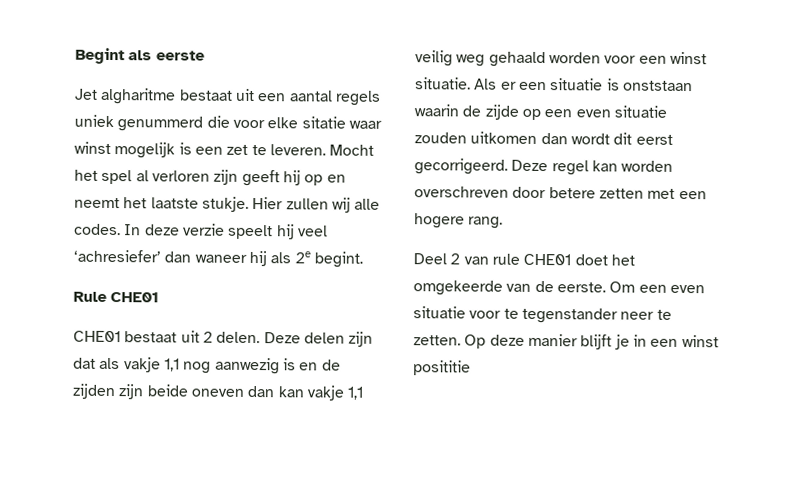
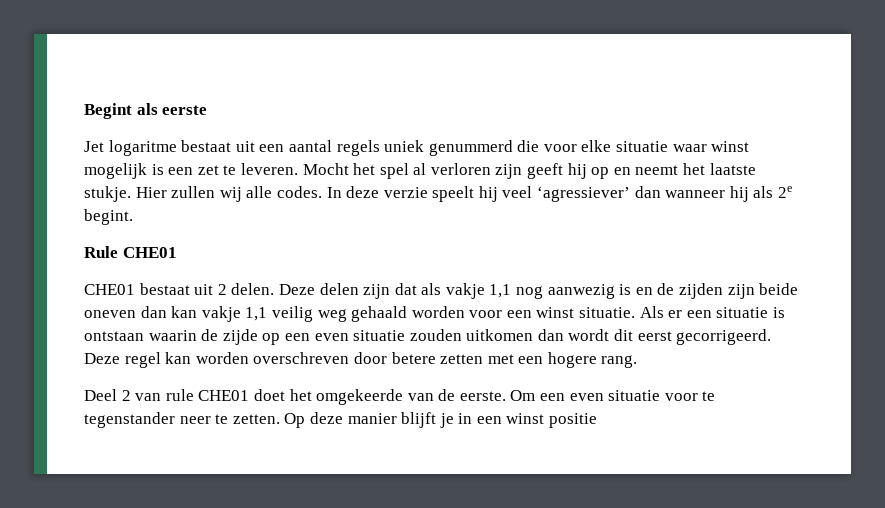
- Jet algharitme bestaat uit een aantal regels uniek genummerd die voor elke sitatie waar winst mogelijk is een zet te leveren.
+ Jet logaritme bestaat uit een aantal regels uniek genummerd die voor elke situatie waar winst mogelijk is een zet te leveren.
- In deze verzie speelt hij veel ‘achresiefer’ dan waneer hij als 2e begint.
+ In deze verzie speelt hij veel ‘agressiever’ dan wanneer hij als 2e begint.
- Als er een situatie is onststaan waarin de zijde op een even situatie zouden uitkomen dan wordt dit eerst gecorrigeerd.
+ Als er een situatie is ontstaan waarin de zijde op een even situatie zouden uitkomen dan wordt dit eerst gecorrigeerd.
- Op deze manier blijft je in een winst posititie
+ Op deze manier blijft je in een winst positie

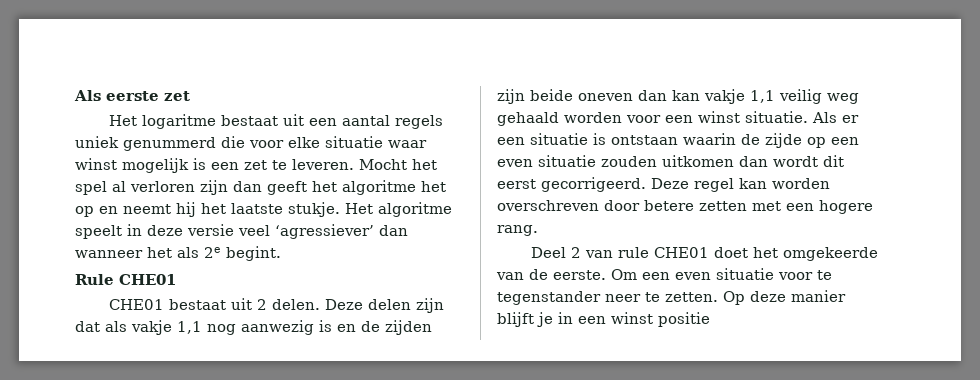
- Begint als eerste
- Jet logaritme bestaat uit een aantal regels uniek genummerd die voor elke situatie waar winst mogelijk is een zet te leveren.
+ Als eerste zet
+ Het logaritme bestaat uit een aantal regels uniek genummerd die voor elke situatie waar winst mogelijk is een zet te leveren.
- Mocht het spel al verloren zijn geeft hij op en neemt het laatste stukje.
+ Mocht het spel al verloren zijn dan geeft het algoritme het op en neemt hij het laatste stukje.
- Hier zullen wij alle codes. In deze verzie speelt hij veel ‘agressiever’ dan wanneer hij als 2e begint.
+ Het algoritme speelt in deze versie veel ‘agressiever’ dan wanneer het als 2e begint.

